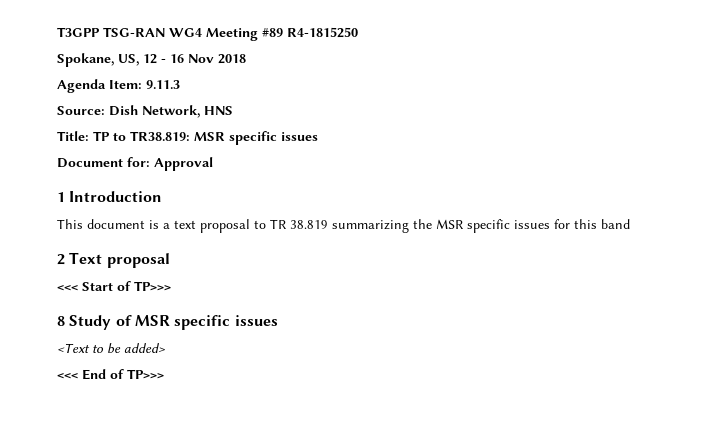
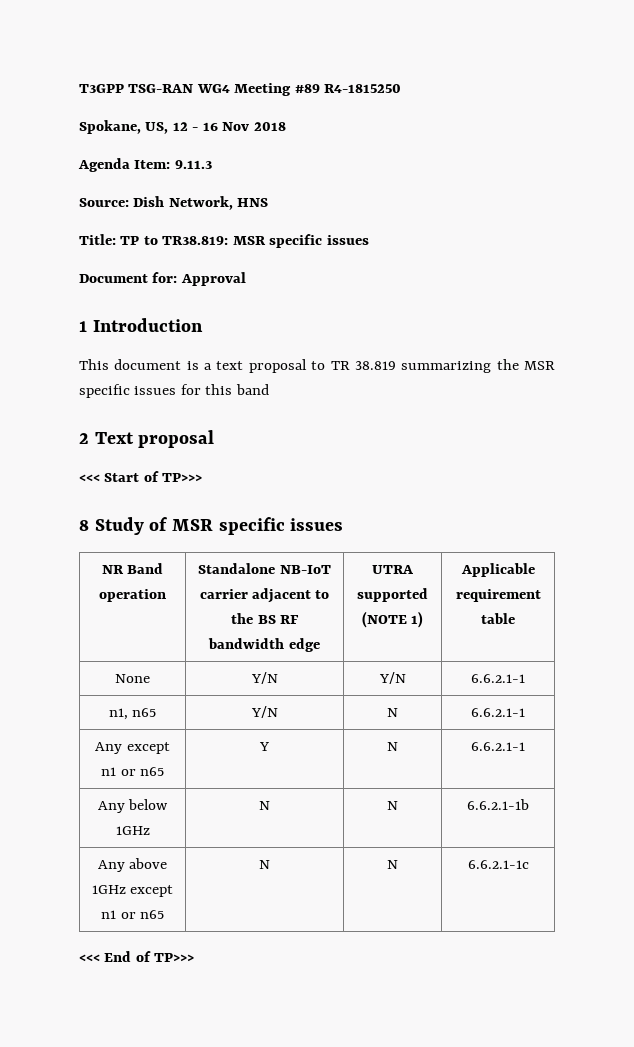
- <Text to be added>
+ NR Band operation | Standalone NB-IoT carrier adjacent to the BS RF bandwidth edge | UTRA supported (NOTE 1) | Applicable requirement table
+ None | Y/N | Y/N | 6.6.2.1-1
+ n1, n65 | Y/N | N | 6.6.2.1-1
+ Any except n1 or n65 | Y | N | 6.6.2.1-1
+ Any below 1GHz | N | N | 6.6.2.1-1b
+ Any above 1GHz except n1 or n65 | N | N | 6.6.2.1-1c

